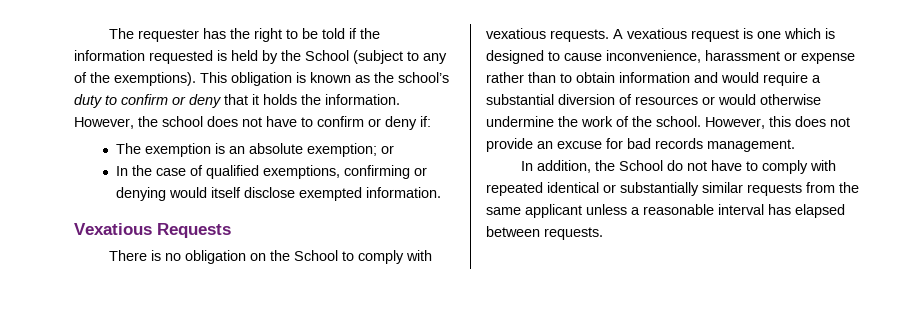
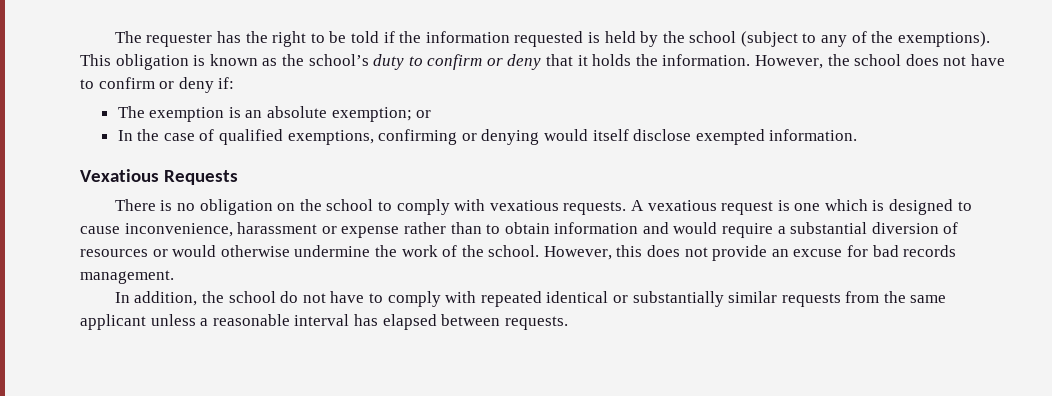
- The requester has the right to be told if the information requested is held by the School (subject to any of the exemptions).
+ The requester has the right to be told if the information requested is held by the school (subject to any of the exemptions).
- There is no obligation on the School to comply with vexatious requests.
+ There is no obligation on the school to comply with vexatious requests.
- In addition, the School do not have to comply with repeated identical or substantially similar requests from the same applicant unless a reasonable interval has elapsed between requests.
+ In addition, the school do not have to comply with repeated identical or substantially similar requests from the same applicant unless a reasonable interval has elapsed between requests.

